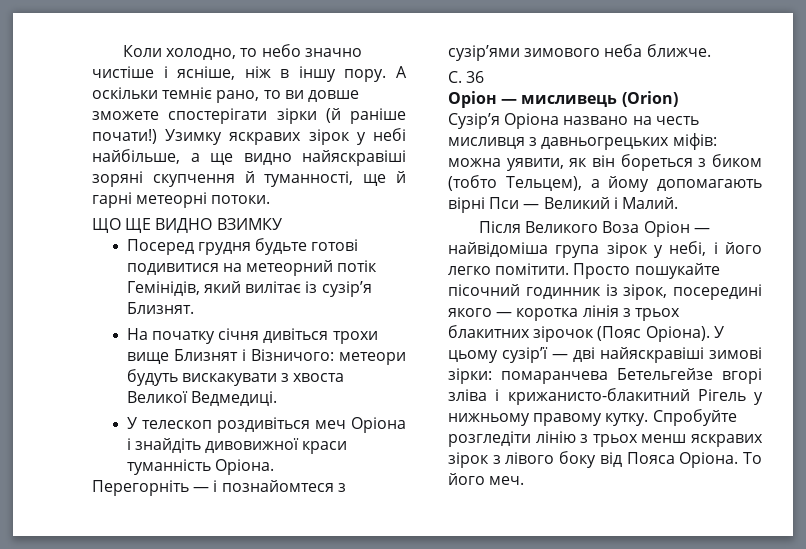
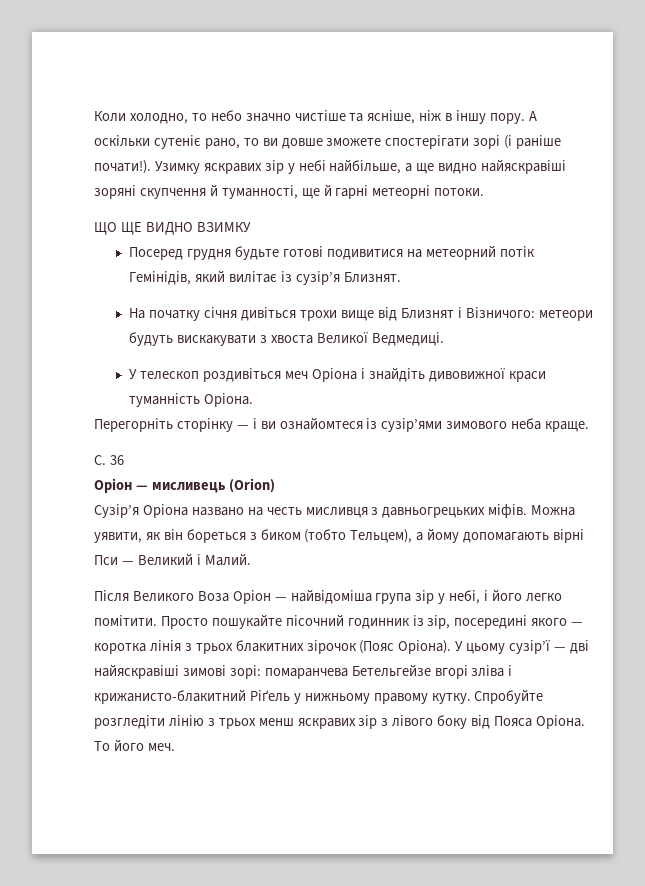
- Коли холодно, то небо значно чистіше і ясніше, ніж в іншу пору.
+ Коли холодно, то небо значно чистіше та ясніше, ніж в іншу пору.
- А оскільки темніє рано, то ви довше зможете спостерігати зірки (й раніше почати!)
+ А оскільки сутеніє рано, то ви довше зможете спостерігати зорі (і раніше почати!).
- Узимку яскравих зірок у небі найбільше, а ще видно найяскравіші зоряні скупчення й туманності, ще й гарні метеорні потоки.
+ Узимку яскравих зір у небі найбільше, а ще видно найяскравіші зоряні скупчення й туманності, ще й гарні метеорні потоки.
- На початку січня дивіться трохи вище Близнят і Візничого: метеори будуть вискакувати з хвоста Великої Ведмедиці.
+ На початку січня дивіться трохи вище від Близнят і Візничого: метеори будуть вискакувати з хвоста Великої Ведмедиці.
- Перегорніть — і познайомтеся з сузір’ями зимового неба ближче.
+ Перегорніть сторінку — і ви ознайомтеся із сузір’ями зимового неба краще.
- Сузір’я Оріона названо на честь мисливця з давньогрецьких міфів: можна уявити, як він бореться з биком (тобто Тельцем), а йому допомагають вірні Пси — Великий і Малий.
+ Сузір’я Оріона названо на честь мисливця з давньогрецьких міфів. Можна уявити, як він бореться з биком (тобто Тельцем), а йому допомагають вірні Пси — Великий і Малий.
- Після Великого Воза Оріон — найвідоміша група зірок у небі, і його легко помітити.
+ Після Великого Воза Оріон — найвідоміша група зір у небі, і його легко помітити.
- Просто пошукайте пісочний годинник із зірок, посередині якого — коротка лінія з трьох блакитних зірочок (Пояс Оріона).
+ Просто пошукайте пісочний годинник із зір, посередині якого — коротка лінія з трьох блакитних зірочок (Пояс Оріона).
- У цьому сузір’ї — дві найяскравіші зимові зірки: помаранчева Бетельгейзе вгорі зліва і крижанисто-блакитний Рігель у нижньому правому кутку.
+ У цьому сузір’ї — дві найяскравіші зимові зорі: помаранчева Бетельгейзе вгорі зліва і крижанисто-блакитний Ріґель у нижньому правому кутку.
- Спробуйте розгледіти лінію з трьох менш яскравих зірок з лівого боку від Пояса Оріона.
+ Спробуйте розгледіти лінію з трьох менш яскравих зір з лівого боку від Пояса Оріона.

